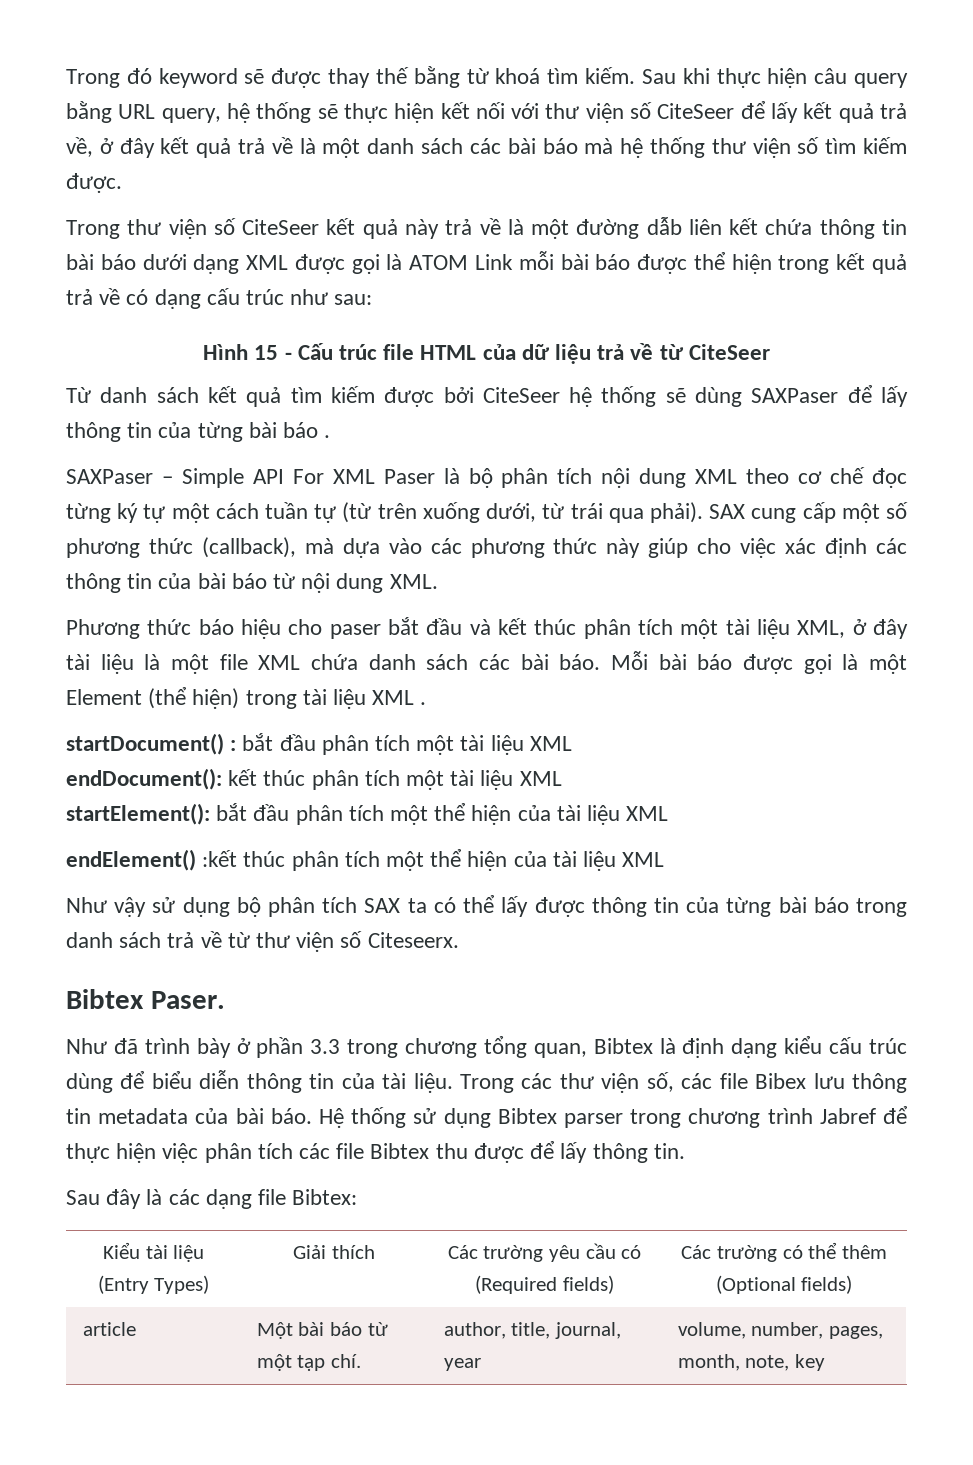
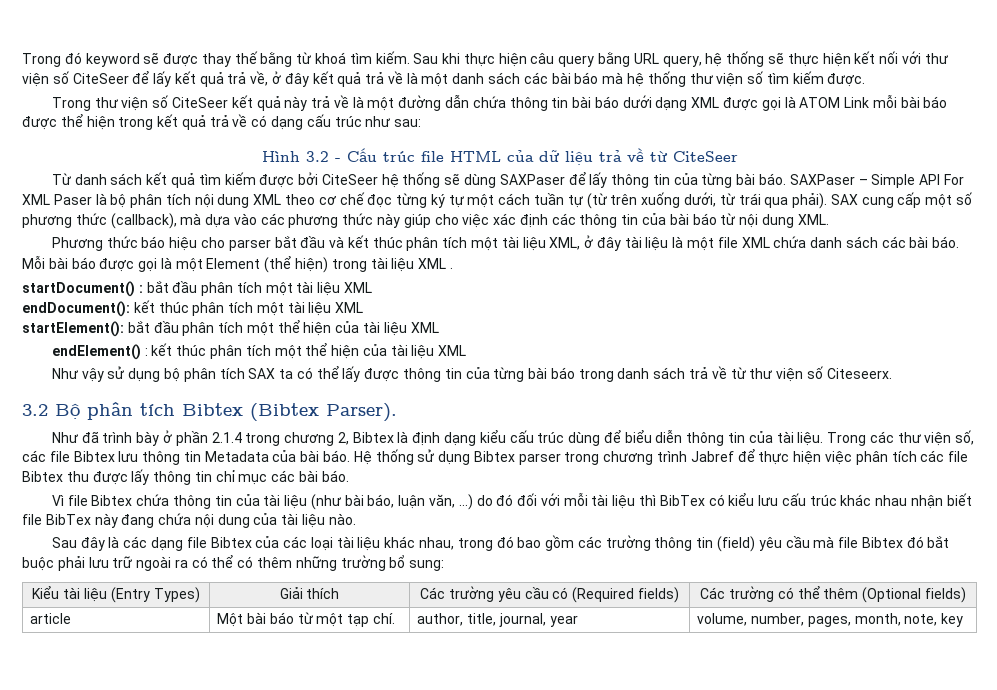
- Trong thư viện số CiteSeer kết quả này trả về là một đường dẫb liên kết chứa thông tin bài báo dưới dạng XML được gọi là ATOM Link mỗi bài báo được thể hiện trong kết quả trả về có dạng cấu trúc như sau:
+ Trong thư viện số CiteSeer kết quả này trả về là một đường dẫn chứa thông tin bài báo dưới dạng XML được gọi là ATOM Link mỗi bài báo được thể hiện trong kết quả trả về có dạng cấu trúc như sau:
- Hình 15 - Cấu trúc file HTML của dữ liệu trả về từ CiteSeer
+ Hình 3.2 - Cấu trúc file HTML của dữ liệu trả về từ CiteSeer
- Từ danh sách kết quả tìm kiếm được bởi CiteSeer hệ thống sẽ dùng SAXPaser để lấy thông tin của từng bài báo .
- SAXPaser – Simple API For XML Paser là bộ phân tích nội dung XML theo cơ chế đọc từng ký tự một cách tuần tự (từ trên xuống dưới, từ trái qua phải).
+ Từ danh sách kết quả tìm kiếm được bởi CiteSeer hệ thống sẽ dùng SAXPaser để lấy thông tin của từng bài báo. SAXPaser – Simple API For XML Paser là bộ phân tích nội dung XML theo cơ chế đọc từng ký tự một cách tuần tự (từ trên xuống dưới, từ trái qua phải).
- Phương thức báo hiệu cho paser bắt đầu và kết thúc phân tích một tài liệu XML, ở đây tài liệu là một file XML chứa danh sách các bài báo.
+ Phương thức báo hiệu cho parser bắt đầu và kết thúc phân tích một tài liệu XML, ở đây tài liệu là một file XML chứa danh sách các bài báo.
- endElement() :kết thúc phân tích một thể hiện của tài liệu XML
+ endElement() : kết thúc phân tích một thể hiện của tài liệu XML
- Bibtex Paser.
+ 3.2 Bộ phân tích Bibtex (Bibtex Parser).
- Như đã trình bày ở phần 3.3 trong chương tổng quan, Bibtex là định dạng kiểu cấu trúc dùng để biểu diễn thông tin của tài liệu.
+ Như đã trình bày ở phần 2.1.4 trong chương 2, Bibtex là định dạng kiểu cấu trúc dùng để biểu diễn thông tin của tài liệu.
- Trong các thư viện số, các file Bibex lưu thông tin metadata của bài báo.
+ Trong các thư viện số, các file Bibtex lưu thông tin Metadata của bài báo.
- Hệ thống sử dụng Bibtex parser trong chương trình Jabref để thực hiện việc phân tích các file Bibtex thu được để lấy thông tin.
+ Hệ thống sử dụng Bibtex parser trong chương trình Jabref để thực hiện việc phân tích các file Bibtex thu được lấy thông tin chỉ mục các bài báo.
+ Vì file Bibtex chứa thông tin của tài liệu (như bài báo, luận văn, …) do đó đối với mỗi tài liệu thì BibTex có kiểu lưu cấu trúc khác nhau nhận biết file BibTex này đang chứa nội dung của tài liệu nào.
- Sau đây là các dạng file Bibtex:
+ Sau đây là các dạng file Bibtex của các loại tài liệu khác nhau, trong đó bao gồm các trường thông tin (field) yêu cầu mà file Bibtex đó bắt buộc phải lưu trữ ngoài ra có thể có thêm những trường bổ sung:

